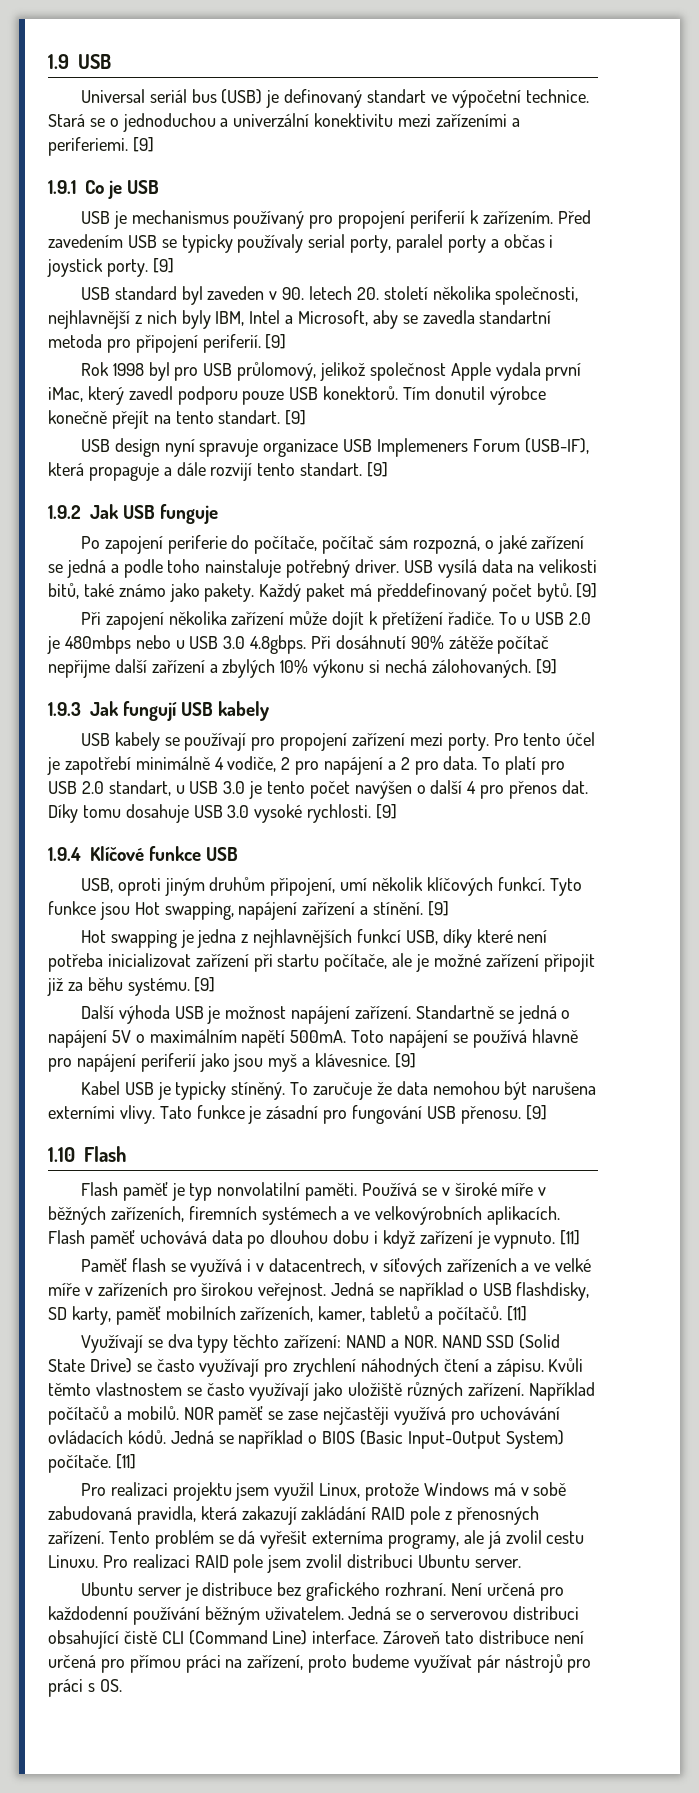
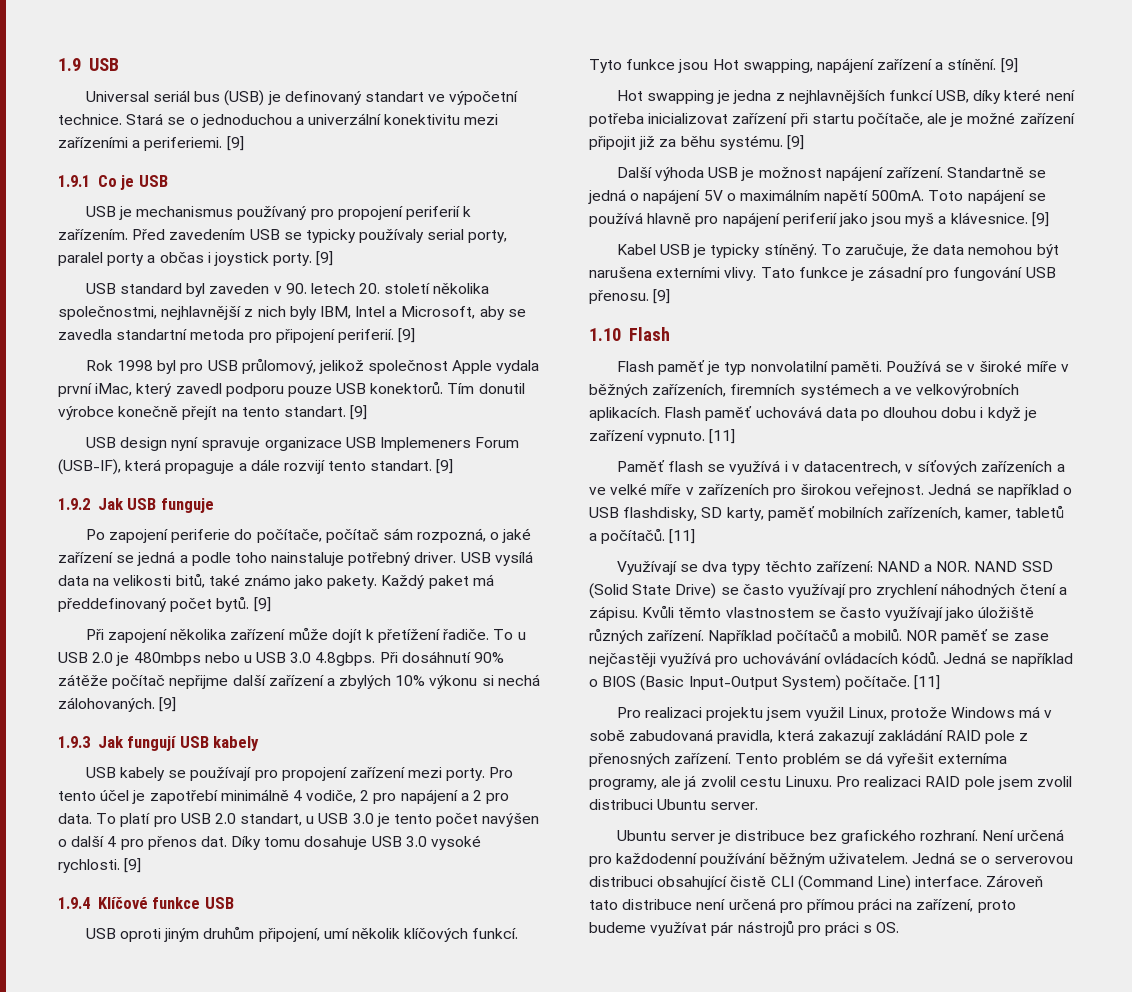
- USB standard byl zaveden v 90. letech 20. století několika společnosti, nejhlavnější z nich byly IBM, Intel a Microsoft, aby se zavedla standartní metoda pro připojení periferií.
+ USB standard byl zaveden v 90. letech 20. století několika společnostmi, nejhlavnější z nich byly IBM, Intel a Microsoft, aby se zavedla standartní metoda pro připojení periferií.
- USB, oproti jiným druhům připojení, umí několik klíčových funkcí.
+ USB oproti jiným druhům připojení, umí několik klíčových funkcí.
- To zaručuje že data nemohou být narušena externími vlivy.
+ To zaručuje, že data nemohou být narušena externími vlivy.
- Flash paměť uchovává data po dlouhou dobu i když zařízení je vypnuto.
+ Flash paměť uchovává data po dlouhou dobu i když je zařízení vypnuto.
- Kvůli těmto vlastnostem se často využívají jako uložiště různých zařízení.
+ Kvůli těmto vlastnostem se často využívají jako úložiště různých zařízení.

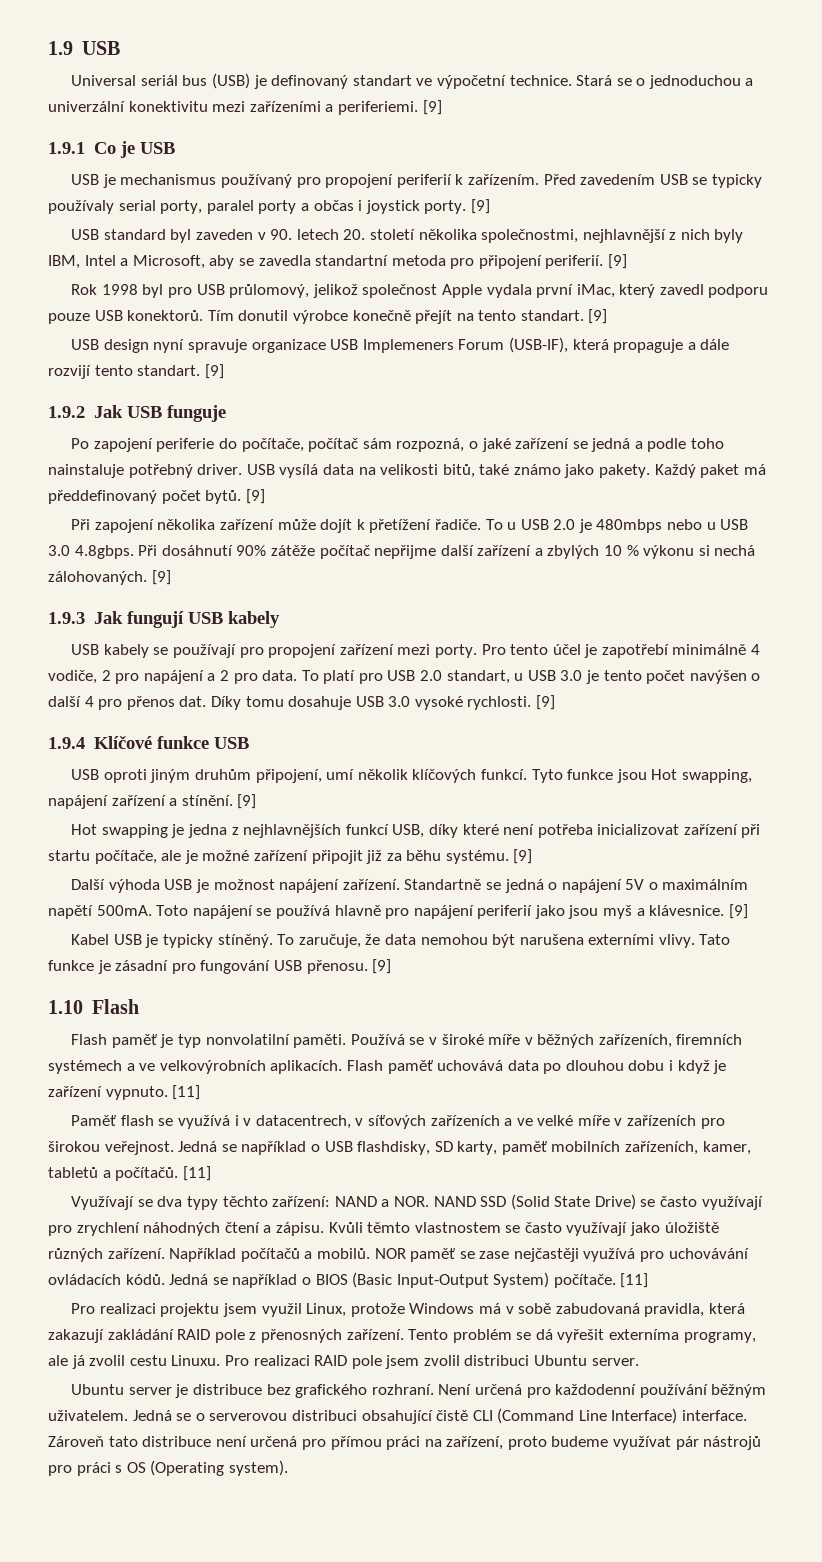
- To u USB 2.0 je 480mbps nebo u USB 3.0 4.8gbps. Při dosáhnutí 90% zátěže počítač nepřijme další zařízení a zbylých 10% výkonu si nechá zálohovaných.
+ To u USB 2.0 je 480mbps nebo u USB 3.0 4.8gbps. Při dosáhnutí 90% zátěže počítač nepřijme další zařízení a zbylých 10 % výkonu si nechá zálohovaných.
- Jedná se o serverovou distribuci obsahující čistě CLI (Command Line) interface.
+ Jedná se o serverovou distribuci obsahující čistě CLI (Command Line Interface) interface.
- Zároveň tato distribuce není určená pro přímou práci na zařízení, proto budeme využívat pár nástrojů pro práci s OS.
+ Zároveň tato distribuce není určená pro přímou práci na zařízení, proto budeme využívat pár nástrojů pro práci s OS (Operating system).

